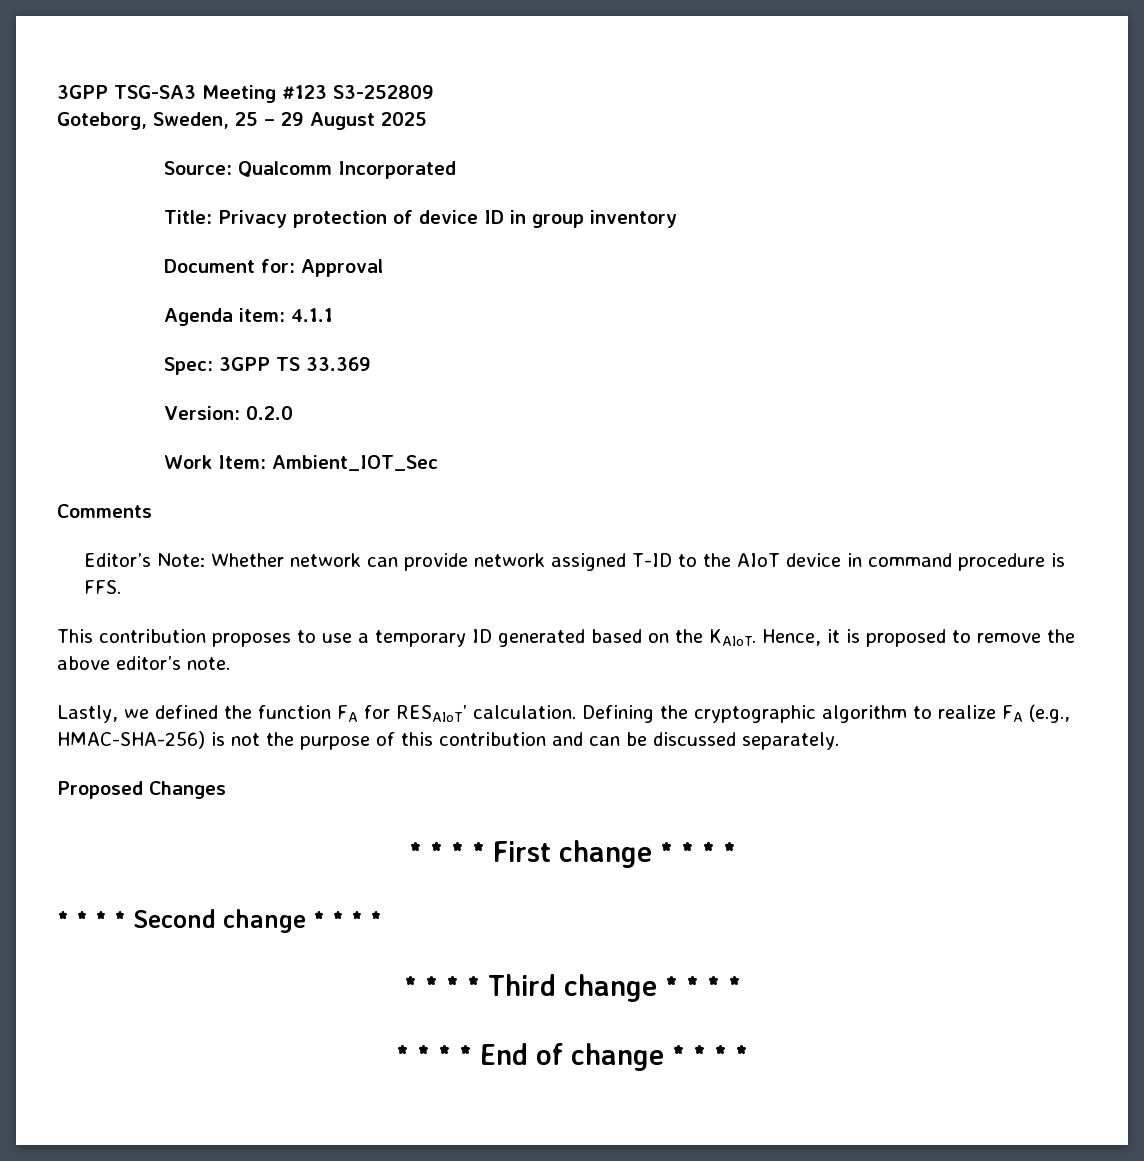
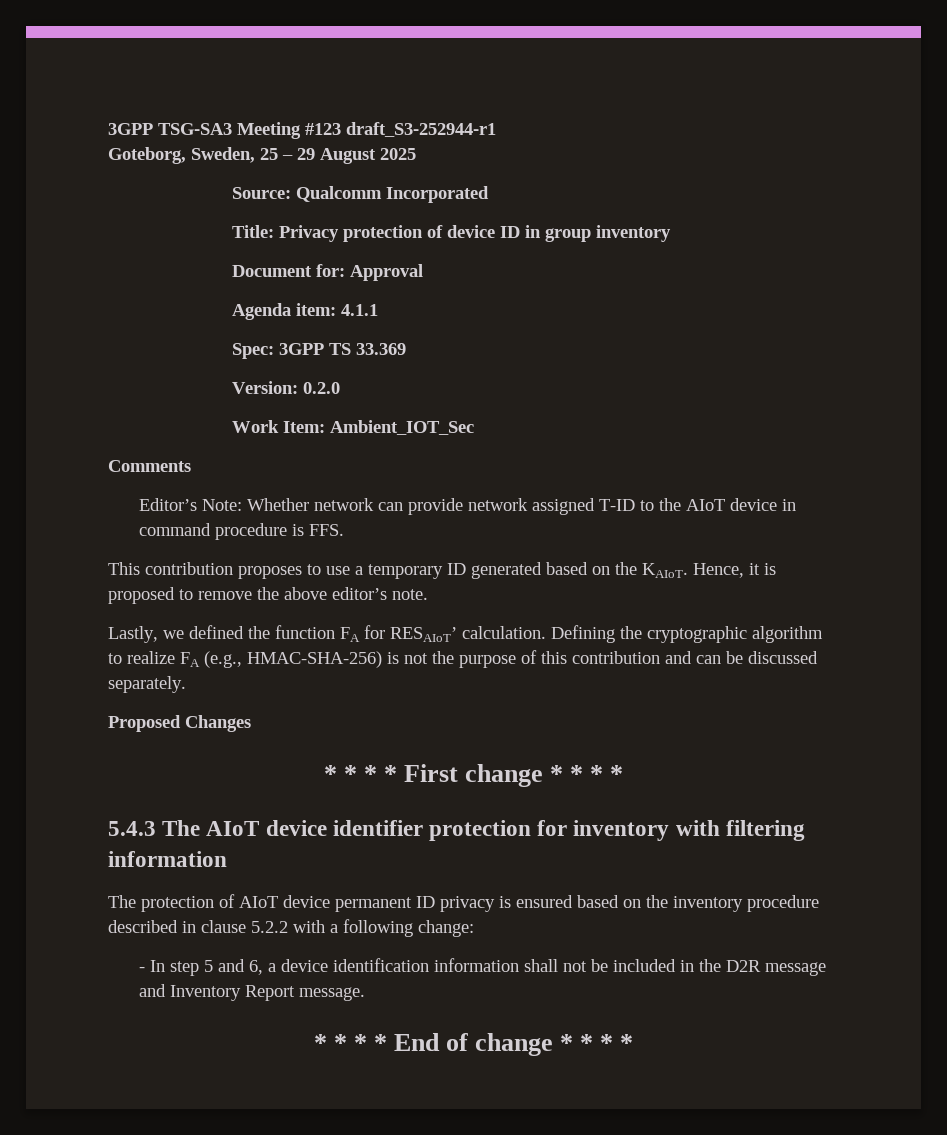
- 3GPP TSG-SA3 Meeting #123 S3-252809
+ 3GPP TSG-SA3 Meeting #123 draft_S3-252944-r1
- * * * * Second change * * * *
- * * * * Third change * * * *
+ 5.4.3 The AIoT device identifier protection for inventory with filtering information
+ The protection of AIoT device permanent ID privacy is ensured based on the inventory procedure described in clause 5.2.2 with a following change:
+ - In step 5 and 6, a device identification information shall not be included in the D2R message and Inventory Report message.

